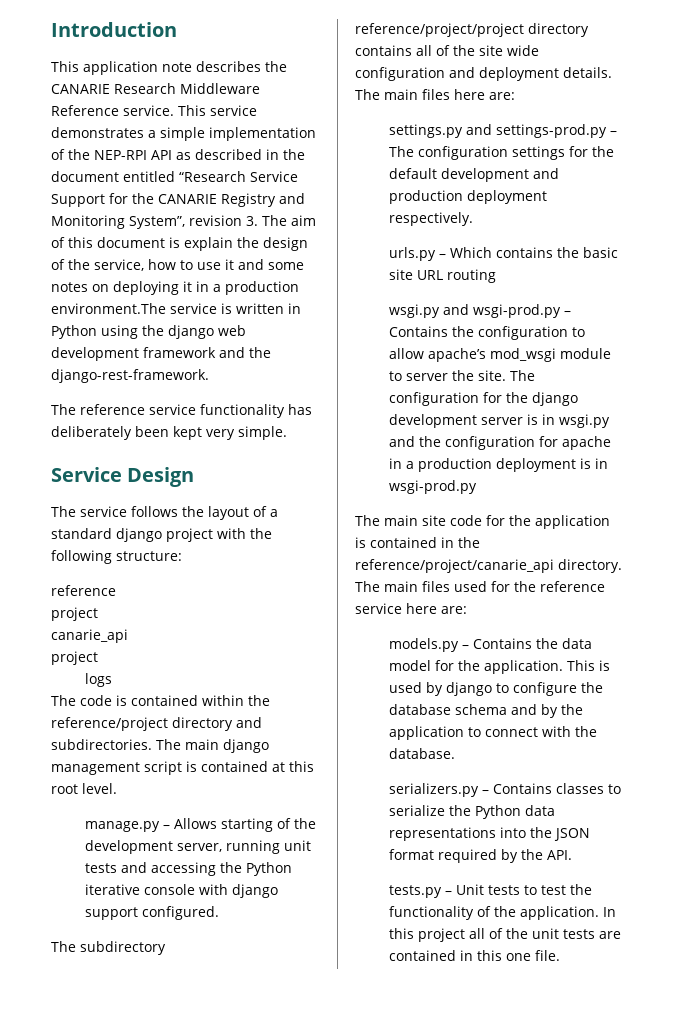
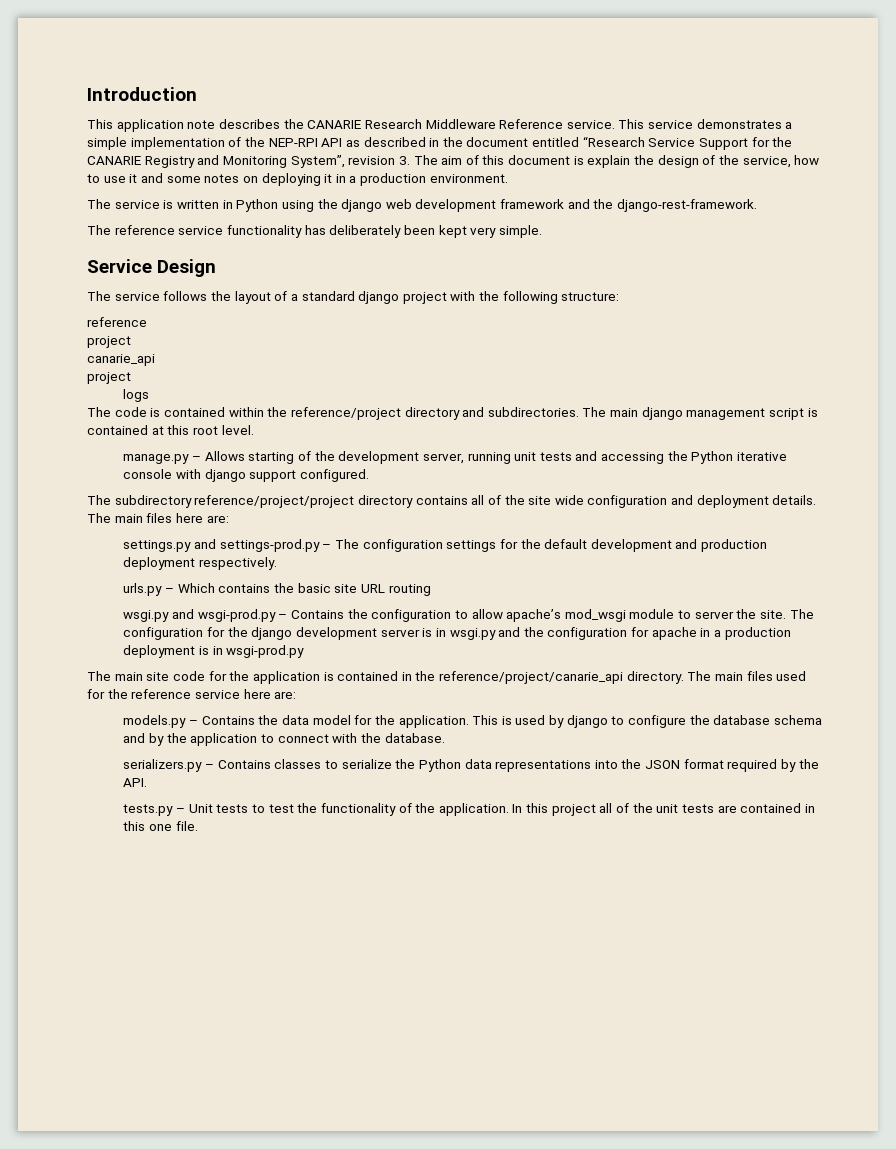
- This service demonstrates a simple implementation of the NEP-RPI API as described in the document entitled “Research Service Support for the CANARIE Registry and Monitoring System”, revision 3. The aim of this document is explain the design of the service, how to use it and some notes on deploying it in a production environment.The service is written in Python using the django web development framework and the django-rest-framework.
+ This service demonstrates a simple implementation of the NEP-RPI API as described in the document entitled “Research Service Support for the CANARIE Registry and Monitoring System”, revision 3. The aim of this document is explain the design of the service, how to use it and some notes on deploying it in a production environment.
+ The service is written in Python using the django web development framework and the django-rest-framework.

